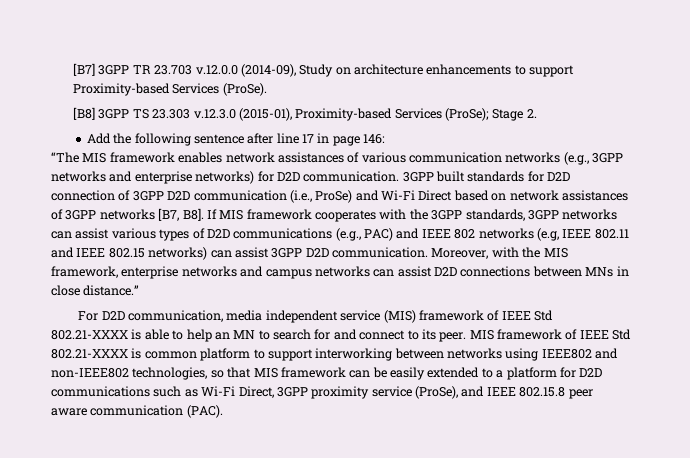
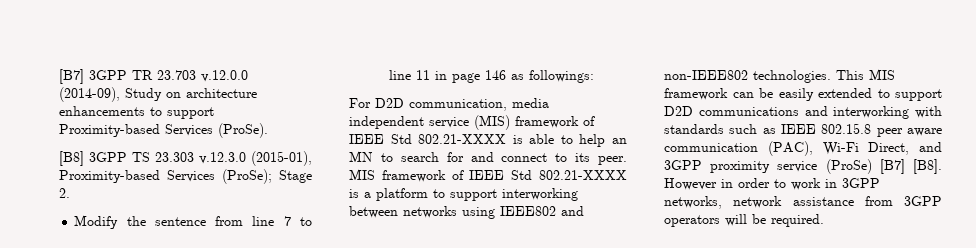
- Add the following sentence after line 17 in page 146:
- “The MIS framework enables network assistances of various communication networks (e.g., 3GPP networks and enterprise networks) for D2D communication. 3GPP built standards for D2D connection of 3GPP D2D communication (i.e., ProSe) and Wi-Fi Direct based on network assistances of 3GPP networks [B7, B8]. If MIS framework cooperates with the 3GPP standards, 3GPP networks can assist various types of D2D communications (e.g., PAC) and IEEE 802 networks (e.g, IEEE 802.11 and IEEE 802.15 networks) can assist 3GPP D2D communication. Moreover, with the MIS framework, enterprise networks and campus networks can assist D2D connections between MNs in close distance.”
+ Modify the sentence from line 7 to line 11 in page 146 as followings:
- MIS framework of IEEE Std 802.21-XXXX is common platform to support interworking between networks using IEEE802 and non-IEEE802 technologies, so that MIS framework can be easily extended to a platform for D2D communications such as Wi-Fi Direct, 3GPP proximity service (ProSe), and IEEE 802.15.8 peer aware communication (PAC).
+ MIS framework of IEEE Std 802.21-XXXX is a platform to support interworking between networks using IEEE802 and non-IEEE802 technologies. This MIS framework can be easily extended to support D2D communications and interworking with standards such as IEEE 802.15.8 peer aware communication (PAC), Wi-Fi Direct, and 3GPP proximity service (ProSe) [B7] [B8]. However in order to work in 3GPP networks, network assistance from 3GPP operators will be required.

